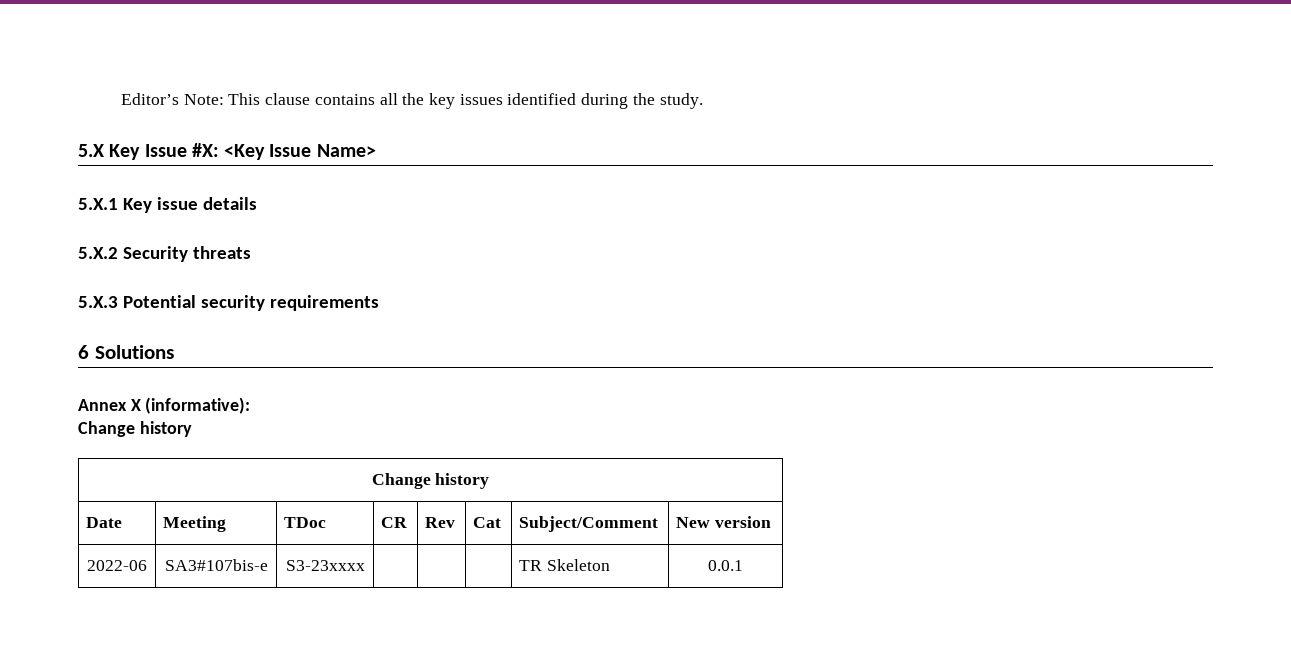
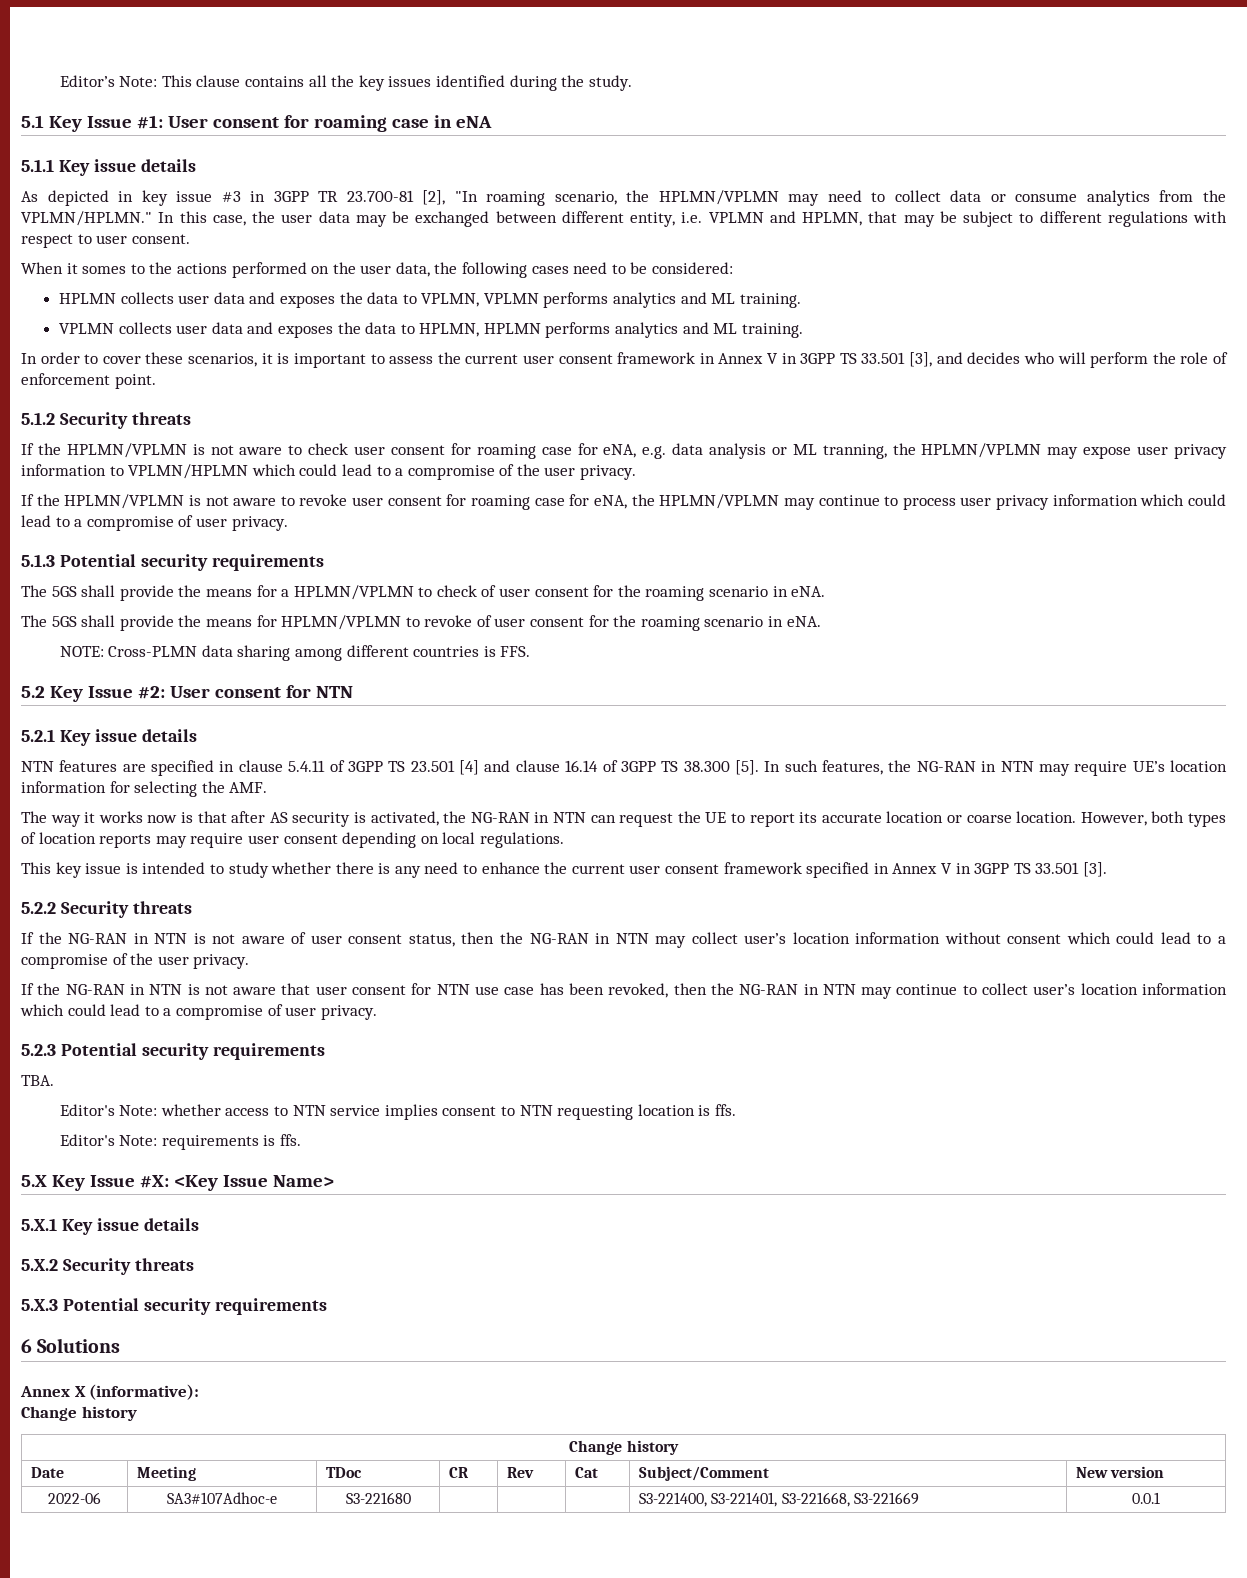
+ 5.1 Key Issue #1: User consent for roaming case in eNA
+ 5.1.1 Key issue details
+ As depicted in key issue #3 in 3GPP TR 23.700-81 [2], "In roaming scenario, the HPLMN/VPLMN may need to collect data or consume analytics from the VPLMN/HPLMN." In this case, the user data may be exchanged between different entity, i.e. VPLMN and HPLMN, that may be subject to different regulations with respect to user consent.
+ When it somes to the actions performed on the user data, the following cases need to be considered:
+ HPLMN collects user data and exposes the data to VPLMN, VPLMN performs analytics and ML training.
+ VPLMN collects user data and exposes the data to HPLMN, HPLMN performs analytics and ML training.
+ In order to cover these scenarios, it is important to assess the current user consent framework in Annex V in 3GPP TS 33.501 [3], and decides who will perform the role of enforcement point.
+ 5.1.2 Security threats
+ If the HPLMN/VPLMN is not aware to check user consent for roaming case for eNA, e.g. data analysis or ML tranning, the HPLMN/VPLMN may expose user privacy information to VPLMN/HPLMN which could lead to a compromise of the user privacy.
+ If the HPLMN/VPLMN is not aware to revoke user consent for roaming case for eNA, the HPLMN/VPLMN may continue to process user privacy information which could lead to a compromise of user privacy.
+ 5.1.3 Potential security requirements
+ The 5GS shall provide the means for a HPLMN/VPLMN to check of user consent for the roaming scenario in eNA.
+ The 5GS shall provide the means for HPLMN/VPLMN to revoke of user consent for the roaming scenario in eNA.
+ NOTE: Cross-PLMN data sharing among different countries is FFS.
+ 5.2 Key Issue #2: User consent for NTN
+ 5.2.1 Key issue details
+ NTN features are specified in clause 5.4.11 of 3GPP TS 23.501 [4] and clause 16.14 of 3GPP TS 38.300 [5]. In such features, the NG-RAN in NTN may require UE’s location information for selecting the AMF.
+ The way it works now is that after AS security is activated, the NG-RAN in NTN can request the UE to report its accurate location or coarse location. However, both types of location reports may require user consent depending on local regulations.
+ This key issue is intended to study whether there is any need to enhance the current user consent framework specified in Annex V in 3GPP TS 33.501 [3].
+ 5.2.2 Security threats
+ If the NG-RAN in NTN is not aware of user consent status, then the NG-RAN in NTN may collect user’s location information without consent which could lead to a compromise of the user privacy.
+ If the NG-RAN in NTN is not aware that user consent for NTN use case has been revoked, then the NG-RAN in NTN may continue to collect user’s location information which could lead to a compromise of user privacy.
+ 5.2.3 Potential security requirements
+ TBA.
+ Editor's Note: whether access to NTN service implies consent to NTN requesting location is ffs.
+ Editor's Note: requirements is ffs.
- 2022-06 | SA3#107bis-e | S3-23xxxx | | | | TR Skeleton | 0.0.1
+ 2022-06 | SA3#107Adhoc-e | S3-221680 | | | | S3-221400, S3-221401, S3-221668, S3-221669 | 0.0.1

